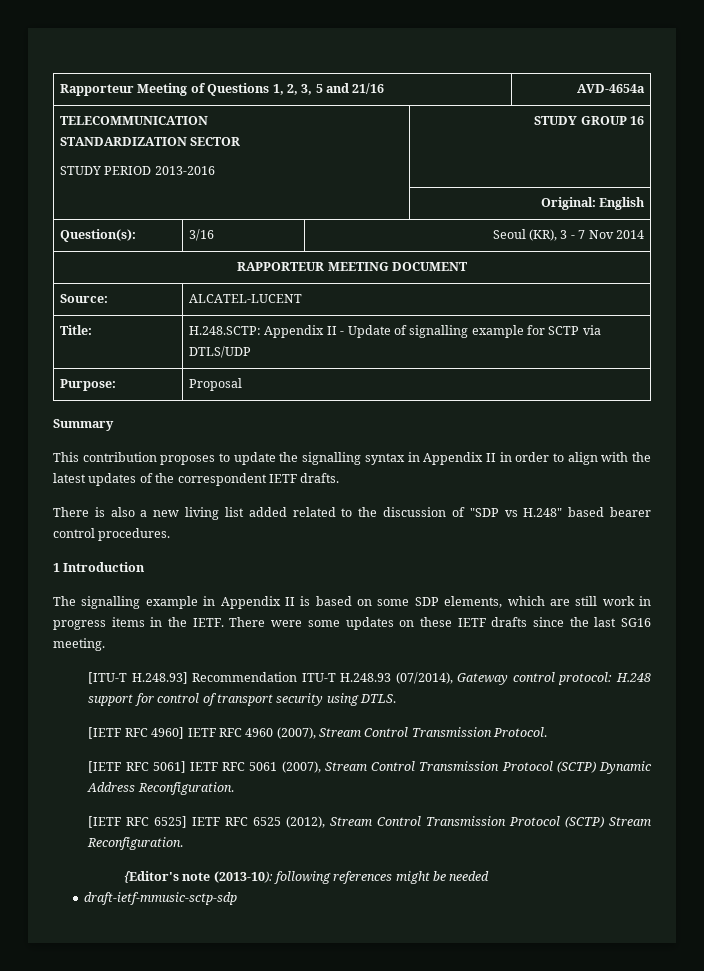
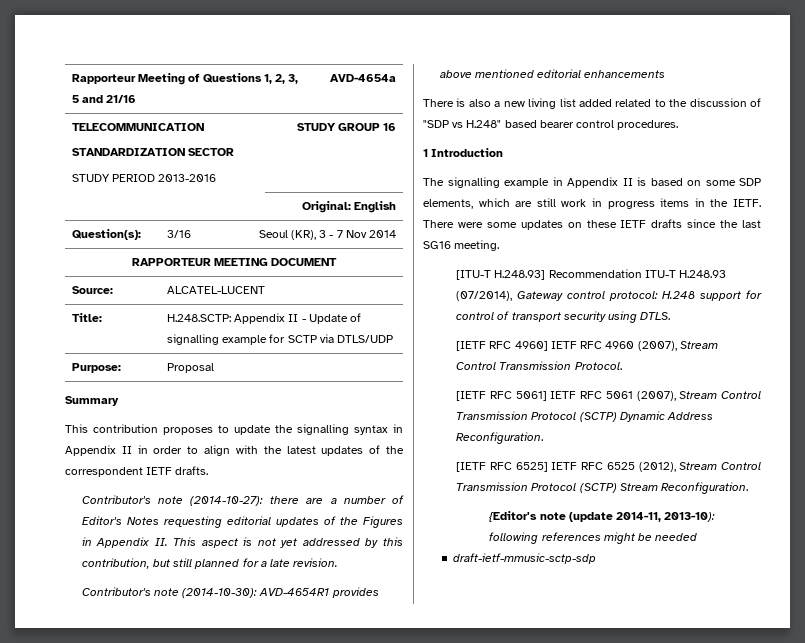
+ Contributor's note (2014-10-27): there are a number of Editor's Notes requesting editorial updates of the Figures in Appendix II. This aspect is not yet addressed by this contribution, but still planned for a late revision.
+ Contributor's note (2014-10-30): AVD-4654R1 provides above mentioned editorial enhancements
- {Editor's note (2013-10): following references might be needed
+ {Editor's note (update 2014-11, 2013-10): following references might be needed

